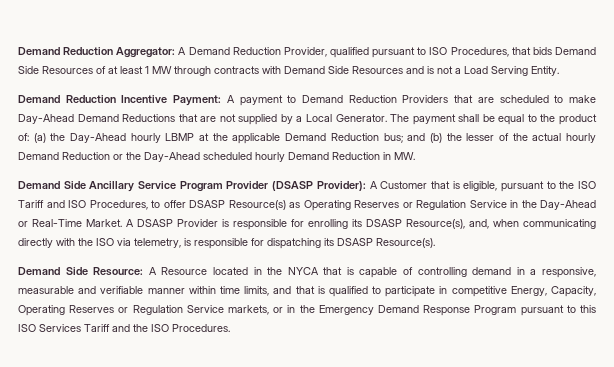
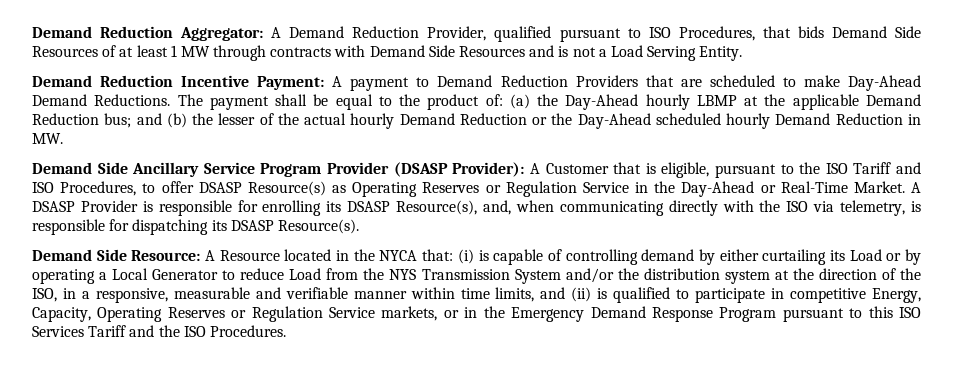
- Demand Reduction Incentive Payment: A payment to Demand Reduction Providers that are scheduled to make Day-Ahead Demand Reductions that are not supplied by a Local Generator.
+ Demand Reduction Incentive Payment: A payment to Demand Reduction Providers that are scheduled to make Day-Ahead Demand Reductions.
- Demand Side Resource: A Resource located in the NYCA that is capable of controlling demand in a responsive, measurable and verifiable manner within time limits, and that is qualified to participate in competitive Energy, Capacity, Operating Reserves or Regulation Service markets, or in the Emergency Demand Response Program pursuant to this ISO Services Tariff and the ISO Procedures.
+ Demand Side Resource: A Resource located in the NYCA that: (i) is capable of controlling demand by either curtailing its Load or by operating a Local Generator to reduce Load from the NYS Transmission System and/or the distribution system at the direction of the ISO, in a responsive, measurable and verifiable manner within time limits, and (ii) is qualified to participate in competitive Energy, Capacity, Operating Reserves or Regulation Service markets, or in the Emergency Demand Response Program pursuant to this ISO Services Tariff and the ISO Procedures.

